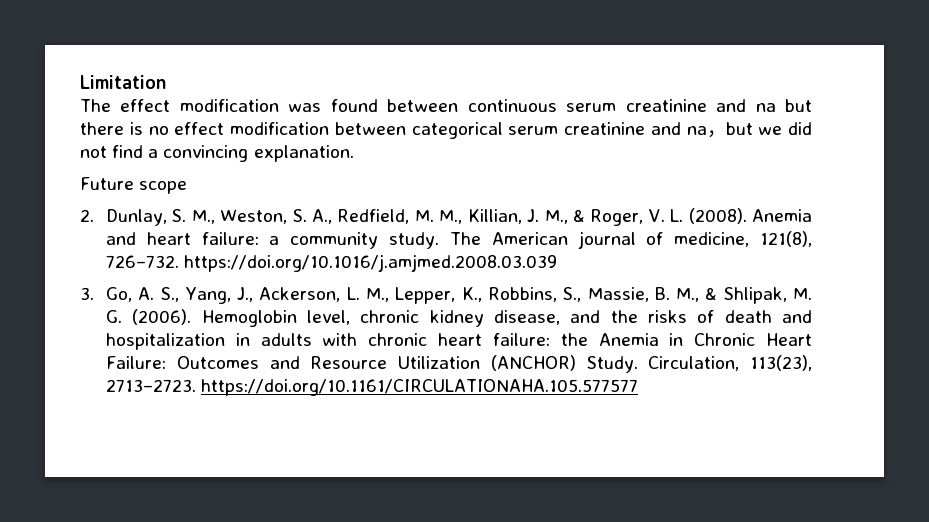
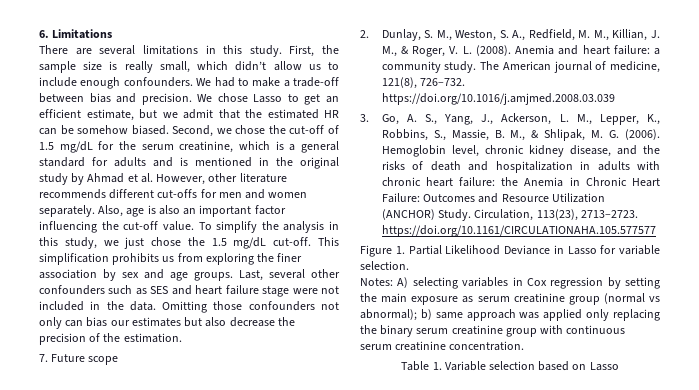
- Limitation
- The effect modification was found between continuous serum creatinine and na but there is no effect modification between categorical serum creatinine and na，but we did not find a convincing explanation.
- Future scope
+ 6. Limitations
+ There are several limitations in this study. First, the sample size is really small, which didn’t allow us to include enough confounders. We had to make a trade-off between bias and precision. We chose Lasso to get an efficient estimate, but we admit that the estimated HR can be somehow biased. Second, we chose the cut-off of 1.5 mg/dL for the serum creatinine, which is a general standard for adults and is mentioned in the original study by Ahmad et al. However, other literature recommends different cut-offs for men and women separately. Also, age is also an important factor influencing the cut-off value. To simplify the analysis in this study, we just chose the 1.5 mg/dL cut-off. This simplification prohibits us from exploring the finer association by sex and age groups. Last, several other confounders such as SES and heart failure stage were not included in the data. Omitting those confounders not only can bias our estimates but also decrease the precision of the estimation.
+ 7. Future scope
+ Figure 1. Partial Likelihood Deviance in Lasso for variable selection.
+ Notes: A) selecting variables in Cox regression by setting the main exposure as serum creatinine group (normal vs abnormal); b) same approach was applied only replacing the binary serum creatinine group with continuous serum creatinine concentration.
+ Table 1. Variable selection based on Lasso

